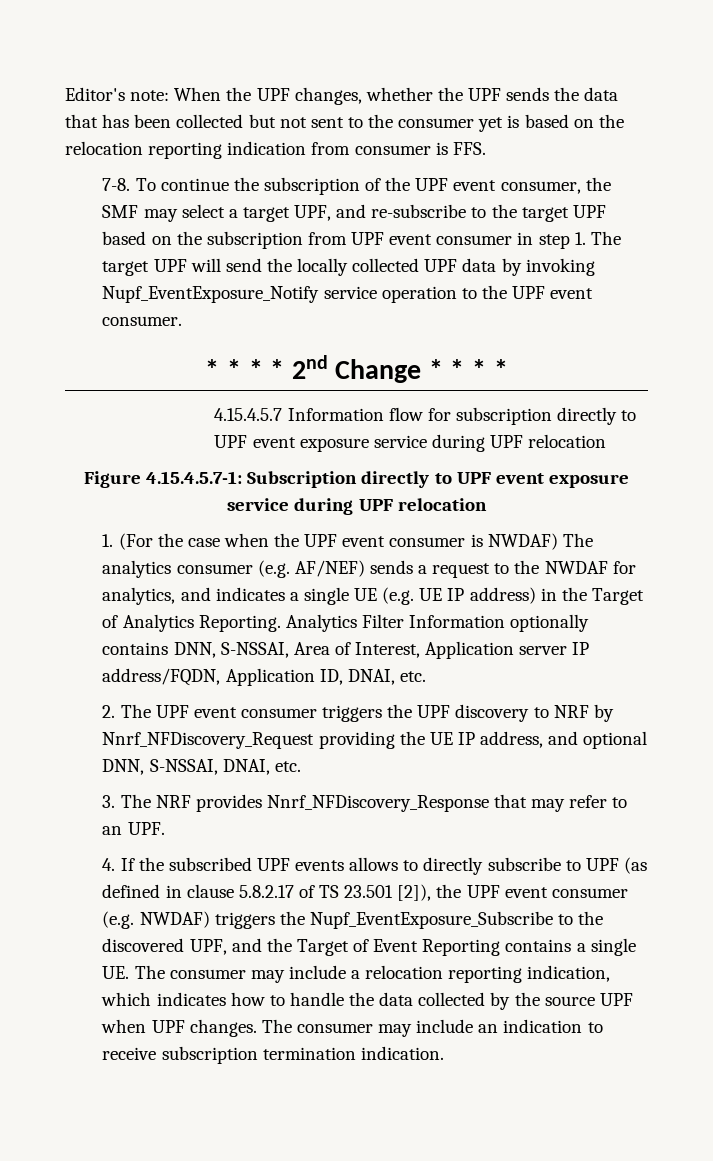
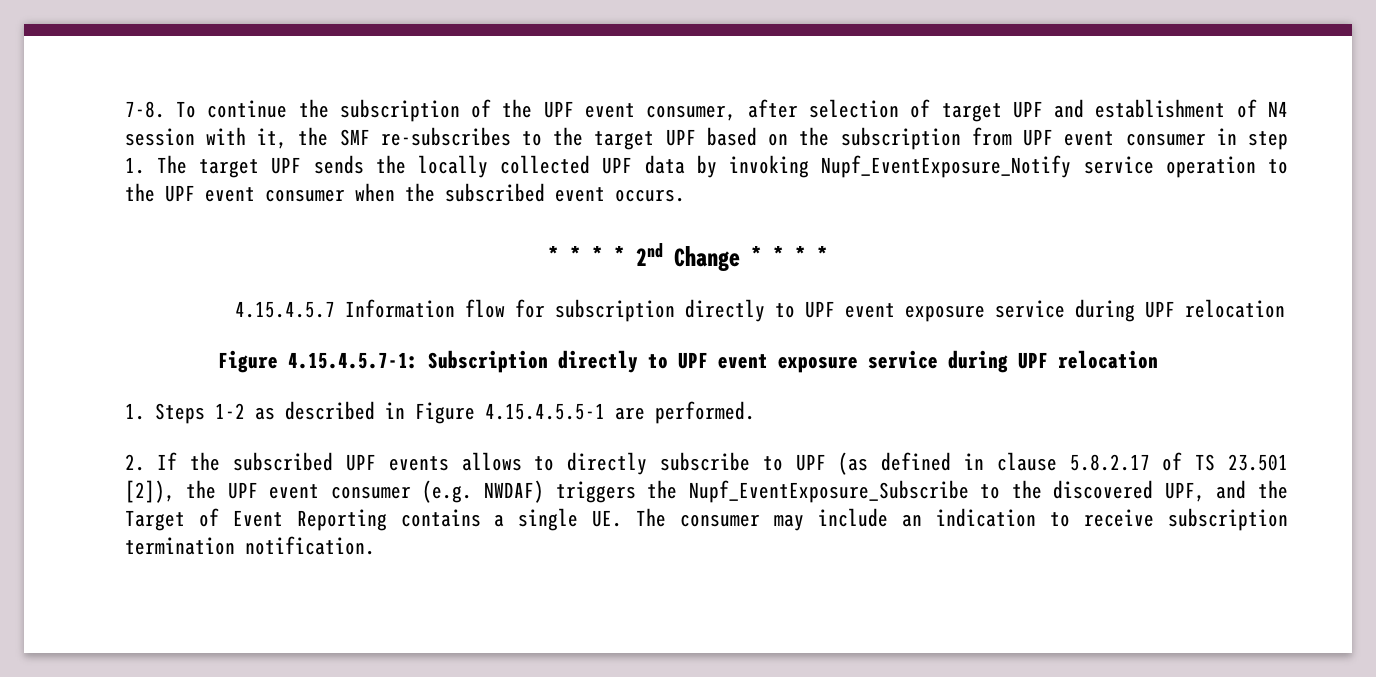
- Editor's note: When the UPF changes, whether the UPF sends the data that has been collected but not sent to the consumer yet is based on the relocation reporting indication from consumer is FFS.
- To continue the subscription of the UPF event consumer, the SMF may select a target UPF, and re-subscribe to the target UPF based on the subscription from UPF event consumer in step 1. The target UPF will send the locally collected UPF data by invoking Nupf_EventExposure_Notify service operation to the UPF event consumer.
+ To continue the subscription of the UPF event consumer, after selection of target UPF and establishment of N4 session with it, the SMF re-subscribes to the target UPF based on the subscription from UPF event consumer in step 1. The target UPF sends the locally collected UPF data by invoking Nupf_EventExposure_Notify service operation to the UPF event consumer when the subscribed event occurs.
- 1. (For the case when the UPF event consumer is NWDAF) The analytics consumer (e.g. AF/NEF) sends a request to the NWDAF for analytics, and indicates a single UE (e.g. UE IP address) in the Target of Analytics Reporting. Analytics Filter Information optionally contains DNN, S-NSSAI, Area of Interest, Application server IP address/FQDN, Application ID, DNAI, etc.
- 2. The UPF event consumer triggers the UPF discovery to NRF by Nnrf_NFDiscovery_Request providing the UE IP address, and optional DNN, S-NSSAI, DNAI, etc.
- 3. The NRF provides Nnrf_NFDiscovery_Response that may refer to an UPF.
- 4. If the subscribed UPF events allows to directly subscribe to UPF (as defined in clause 5.8.2.17 of TS 23.501 [2]), the UPF event consumer (e.g. NWDAF) triggers the Nupf_EventExposure_Subscribe to the discovered UPF, and the Target of Event Reporting contains a single UE. The consumer may include a relocation reporting indication, which indicates how to handle the data collected by the source UPF when UPF changes. The consumer may include an indication to receive subscription termination indication.
+ 1. Steps 1-2 as described in Figure 4.15.4.5.5-1 are performed.
+ 2. If the subscribed UPF events allows to directly subscribe to UPF (as defined in clause 5.8.2.17 of TS 23.501 [2]), the UPF event consumer (e.g. NWDAF) triggers the Nupf_EventExposure_Subscribe to the discovered UPF, and the Target of Event Reporting contains a single UE. The consumer may include an indication to receive subscription termination notification.

